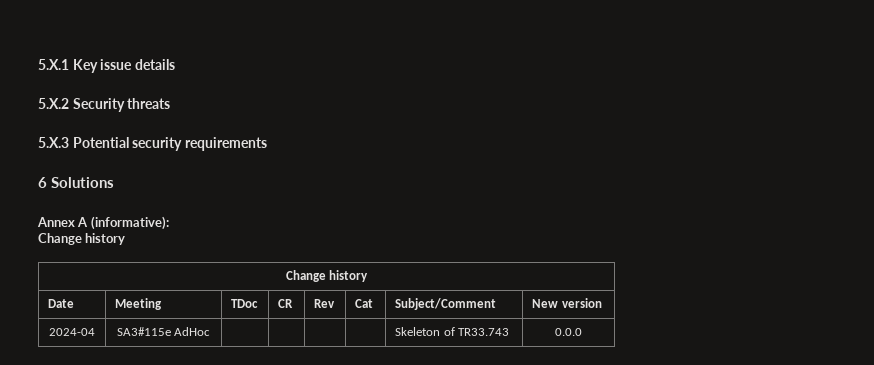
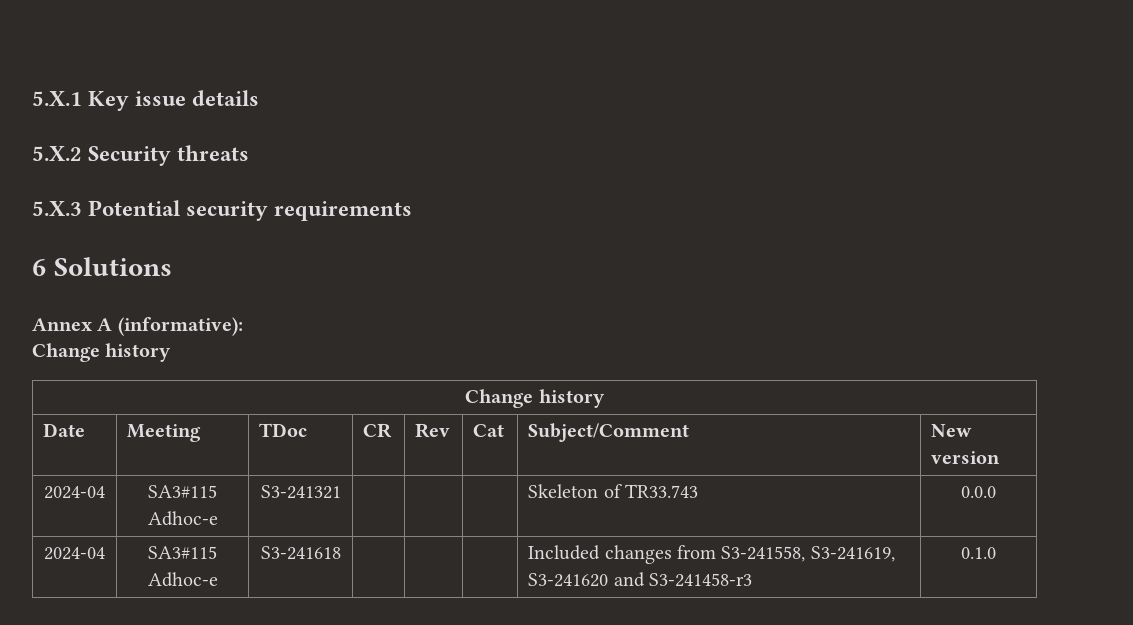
- 2024-04 | SA3#115e AdHoc | | | | | Skeleton of TR33.743 | 0.0.0
+ 2024-04 | SA3#115 Adhoc-e | S3-241321 | | | | Skeleton of TR33.743 | 0.0.0
+ 2024-04 | SA3#115 Adhoc-e | S3-241618 | | | | Included changes from S3-241558, S3-241619, S3-241620 and S3-241458-r3 | 0.1.0

